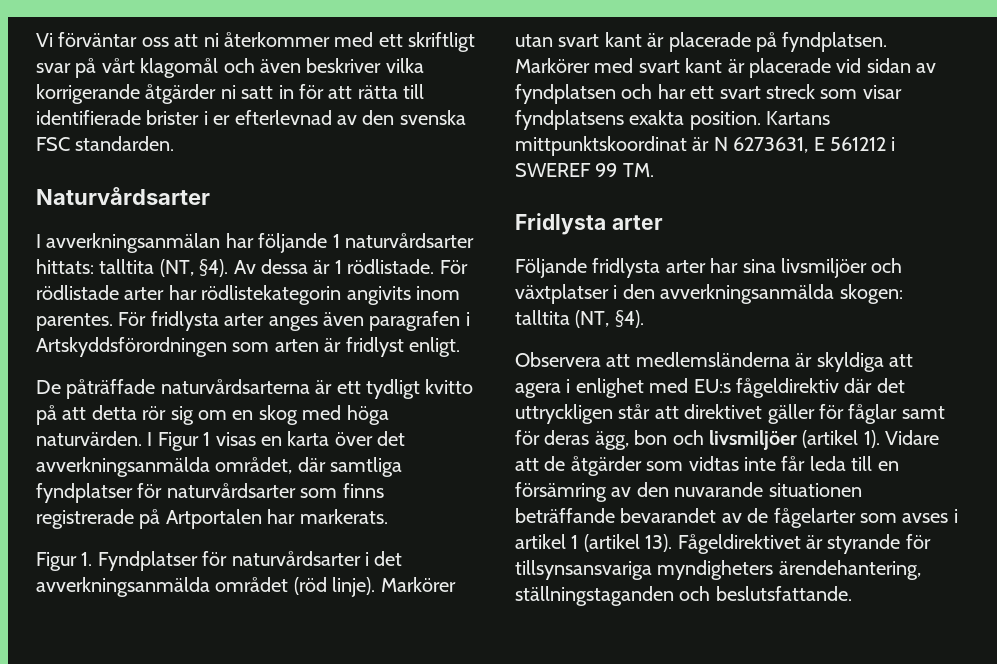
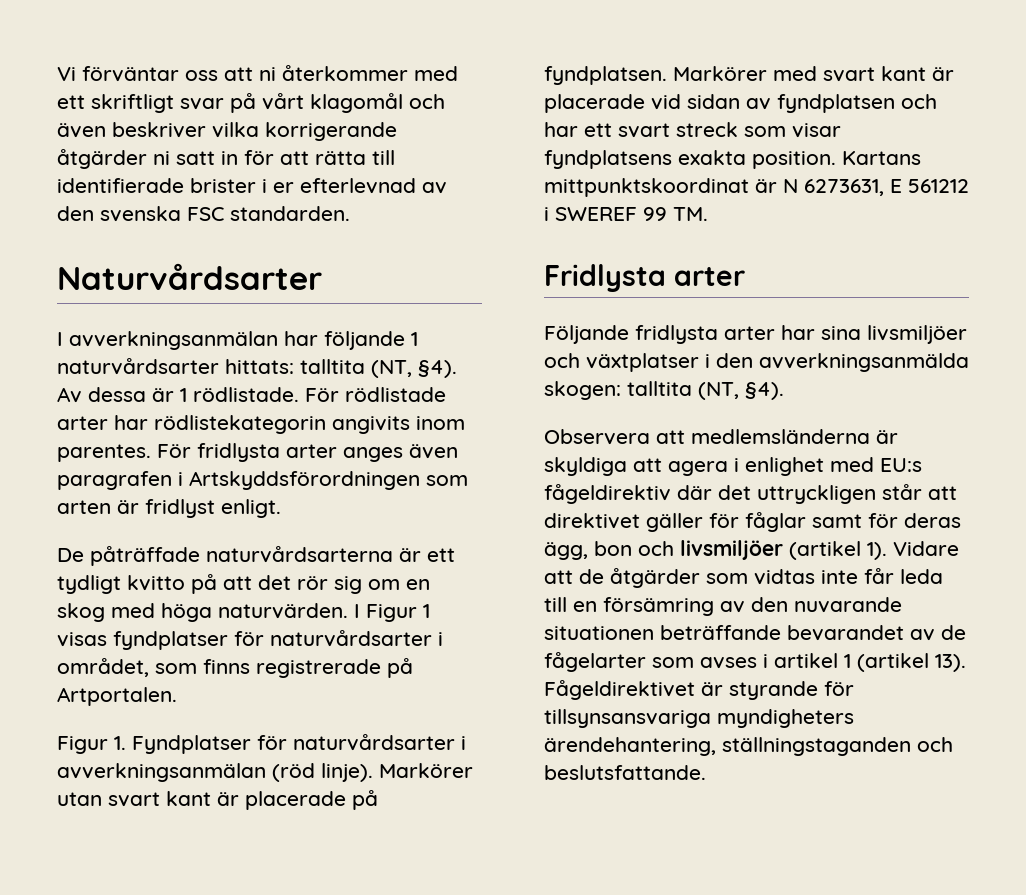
- De påträffade naturvårdsarterna är ett tydligt kvitto på att detta rör sig om en skog med höga naturvärden.
+ De påträffade naturvårdsarterna är ett tydligt kvitto på att det rör sig om en skog med höga naturvärden.
- I Figur 1 visas en karta över det avverkningsanmälda området, där samtliga fyndplatser för naturvårdsarter som finns registrerade på Artportalen har markerats.
+ I Figur 1 visas fyndplatser för naturvårdsarter i området, som finns registrerade på Artportalen.
- Figur 1. Fyndplatser för naturvårdsarter i det avverkningsanmälda området (röd linje).
+ Figur 1. Fyndplatser för naturvårdsarter i avverkningsanmälan (röd linje).

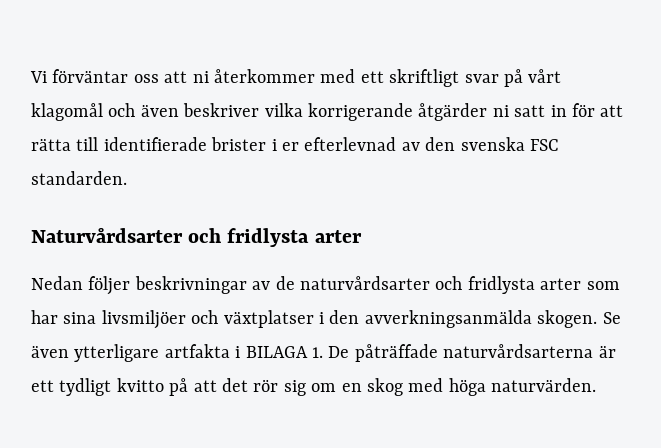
- Naturvårdsarter
- I avverkningsanmälan har följande 1 naturvårdsarter hittats: talltita (NT, §4). Av dessa är 1 rödlistade. För rödlistade arter har rödlistekategorin angivits inom parentes. För fridlysta arter anges även paragrafen i Artskyddsförordningen som arten är fridlyst enligt.
- De påträffade naturvårdsarterna är ett tydligt kvitto på att det rör sig om en skog med höga naturvärden. I Figur 1 visas fyndplatser för naturvårdsarter i området, som finns registrerade på Artportalen.
- Figur 1. Fyndplatser för naturvårdsarter i avverkningsanmälan (röd linje). Markörer utan svart kant är placerade på fyndplatsen. Markörer med svart kant är placerade vid sidan av fyndplatsen och har ett svart streck som visar fyndplatsens exakta position. Kartans mittpunktskoordinat är N 6273631, E 561212 i SWEREF 99 TM.
- Fridlysta arter
- Följande fridlysta arter har sina livsmiljöer och växtplatser i den avverkningsanmälda skogen: talltita (NT, §4).
- Observera att medlemsländerna är skyldiga att agera i enlighet med EU:s fågeldirektiv där det uttryckligen står att direktivet gäller för fåglar samt för deras ägg, bon och livsmiljöer (artikel 1). Vidare att de åtgärder som vidtas inte får leda till en försämring av den nuvarande situationen beträffande bevarandet av de fågelarter som avses i artikel 1 (artikel 13). Fågeldirektivet är styrande för tillsynsansvariga myndigheters ärendehantering, ställningstaganden och beslutsfattande.
+ Naturvårdsarter och fridlysta arter
+ Nedan följer beskrivningar av de naturvårdsarter och fridlysta arter som har sina livsmiljöer och växtplatser i den avverkningsanmälda skogen. Se även ytterligare artfakta i BILAGA 1. De påträffade naturvårdsarterna är ett tydligt kvitto på att det rör sig om en skog med höga naturvärden.

